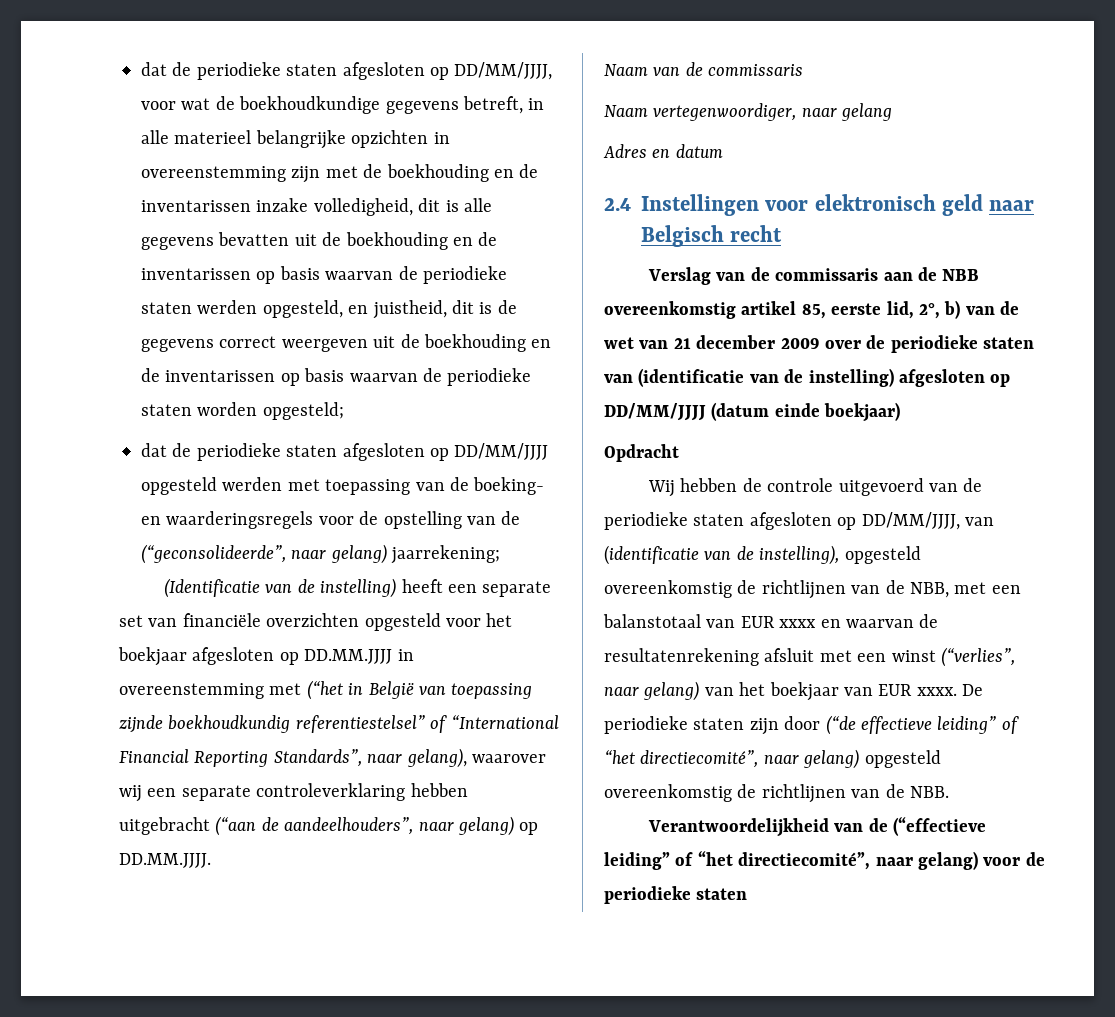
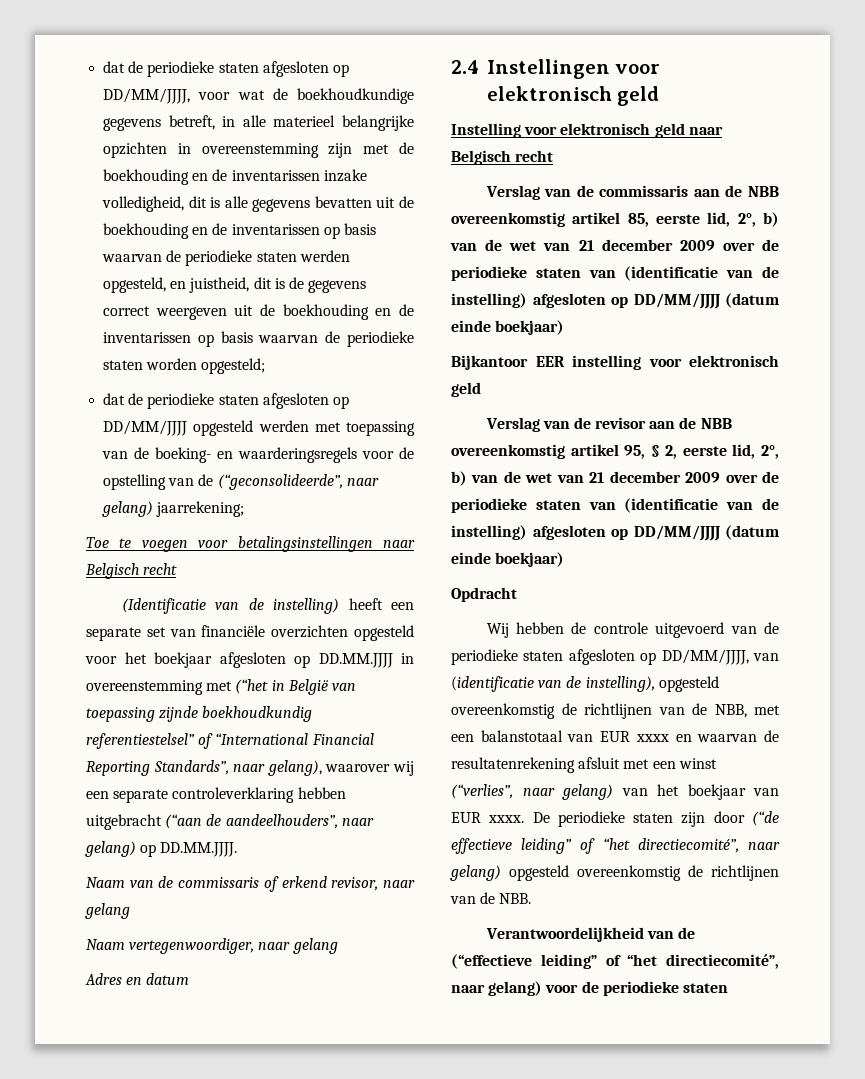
+ Toe te voegen voor betalingsinstellingen naar Belgisch recht
- Naam van de commissaris
+ Naam van de commissaris of erkend revisor, naar gelang
- 2.4 Instellingen voor elektronisch geld naar Belgisch recht
+ 2.4 Instellingen voor elektronisch geld
+ Instelling voor elektronisch geld naar Belgisch recht
+ Bijkantoor EER instelling voor elektronisch geld
+ Verslag van de revisor aan de NBB overeenkomstig artikel 95, § 2, eerste lid, 2°, b) van de wet van 21 december 2009 over de periodieke staten van (identificatie van de instelling) afgesloten op DD/MM/JJJJ (datum einde boekjaar)

